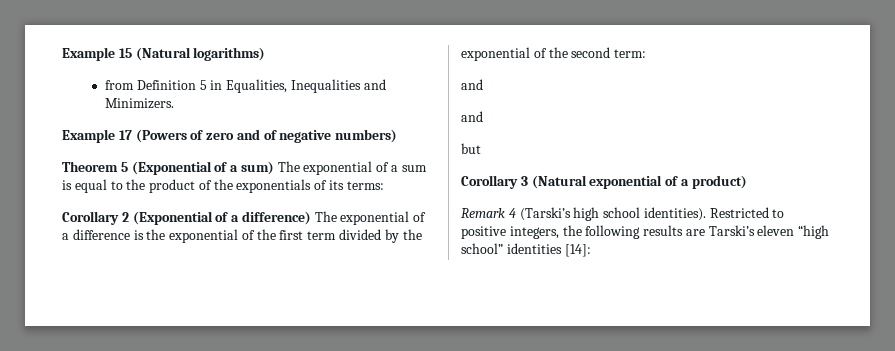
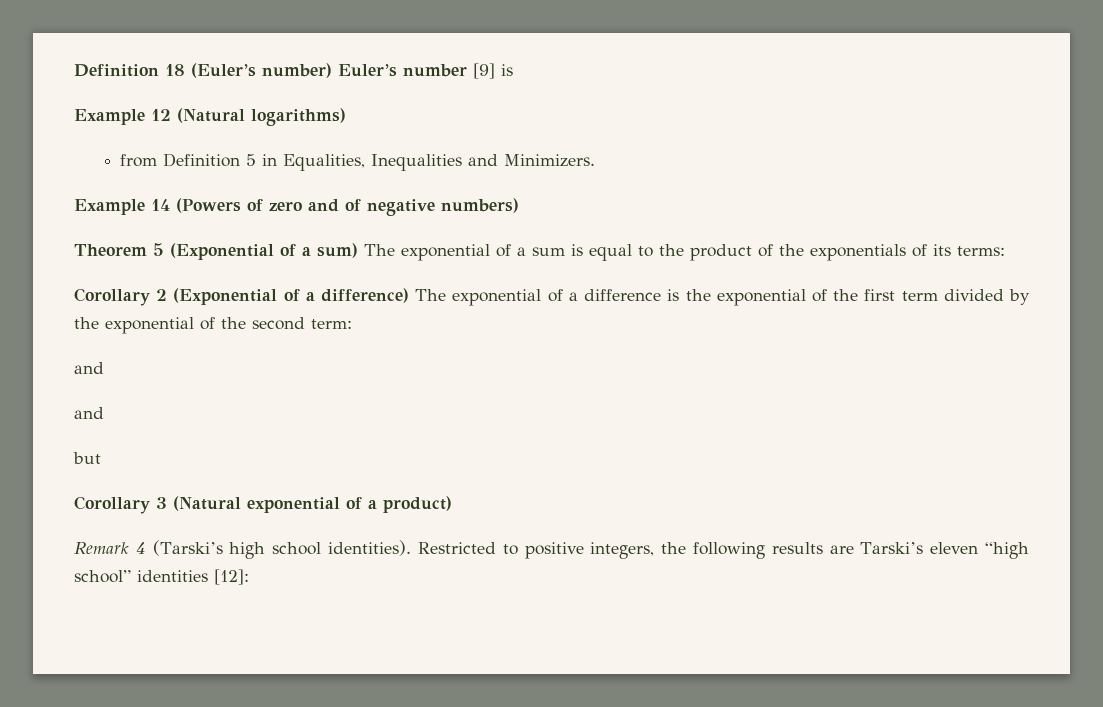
- Example 15 (Natural logarithms)
+ Definition 18 (Euler’s number) Euler’s number [9] is
+ Example 12 (Natural logarithms)
- Example 17 (Powers of zero and of negative numbers)
+ Example 14 (Powers of zero and of negative numbers)
- Restricted to positive integers, the following results are Tarski’s eleven “high school” identities [14]:
+ Restricted to positive integers, the following results are Tarski’s eleven “high school” identities [12]:

